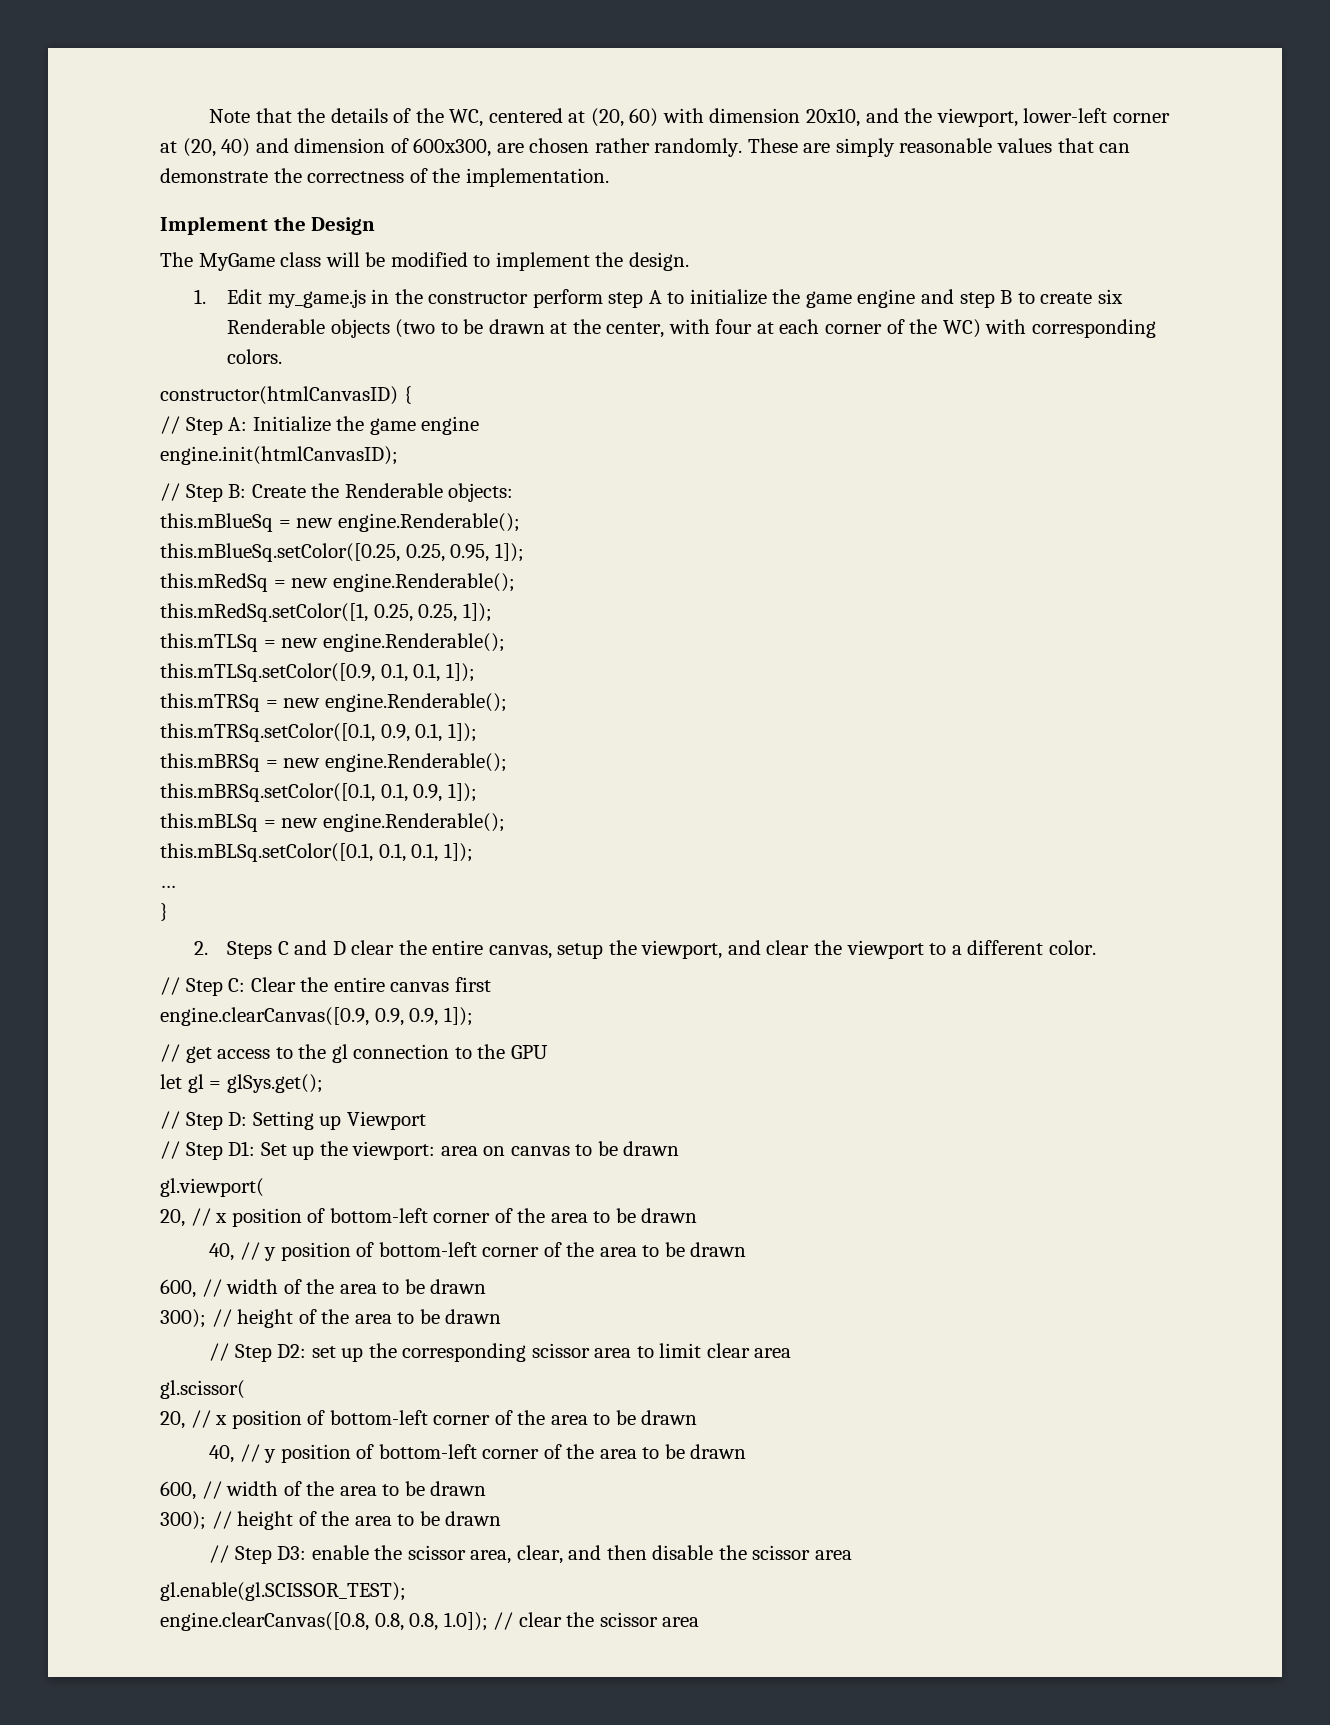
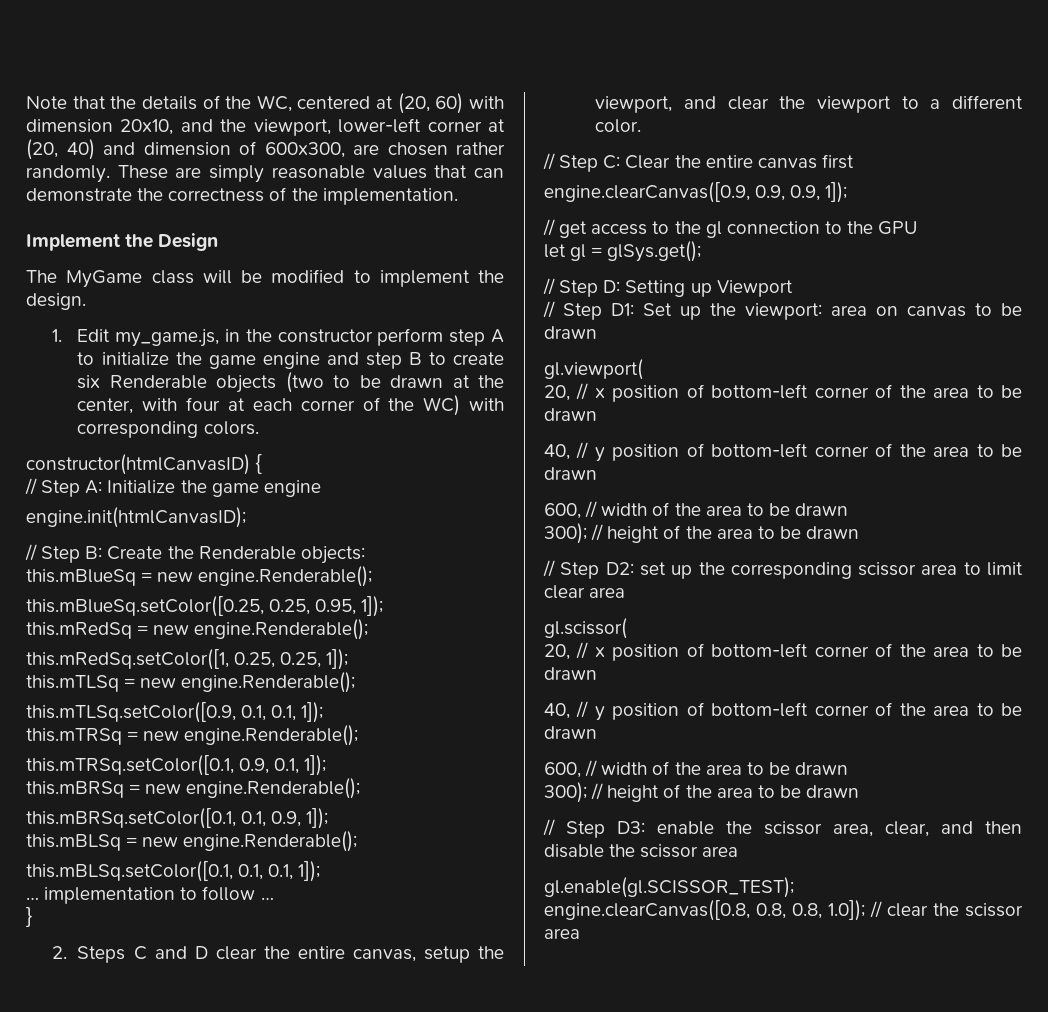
- 1. Edit my_game.js in the constructor perform step A to initialize the game engine and step B to create six Renderable objects (two to be drawn at the center, with four at each corner of the WC) with corresponding colors.
+ 1. Edit my_game.js, in the constructor perform step A to initialize the game engine and step B to create six Renderable objects (two to be drawn at the center, with four at each corner of the WC) with corresponding colors.
- …
+ … implementation to follow …

